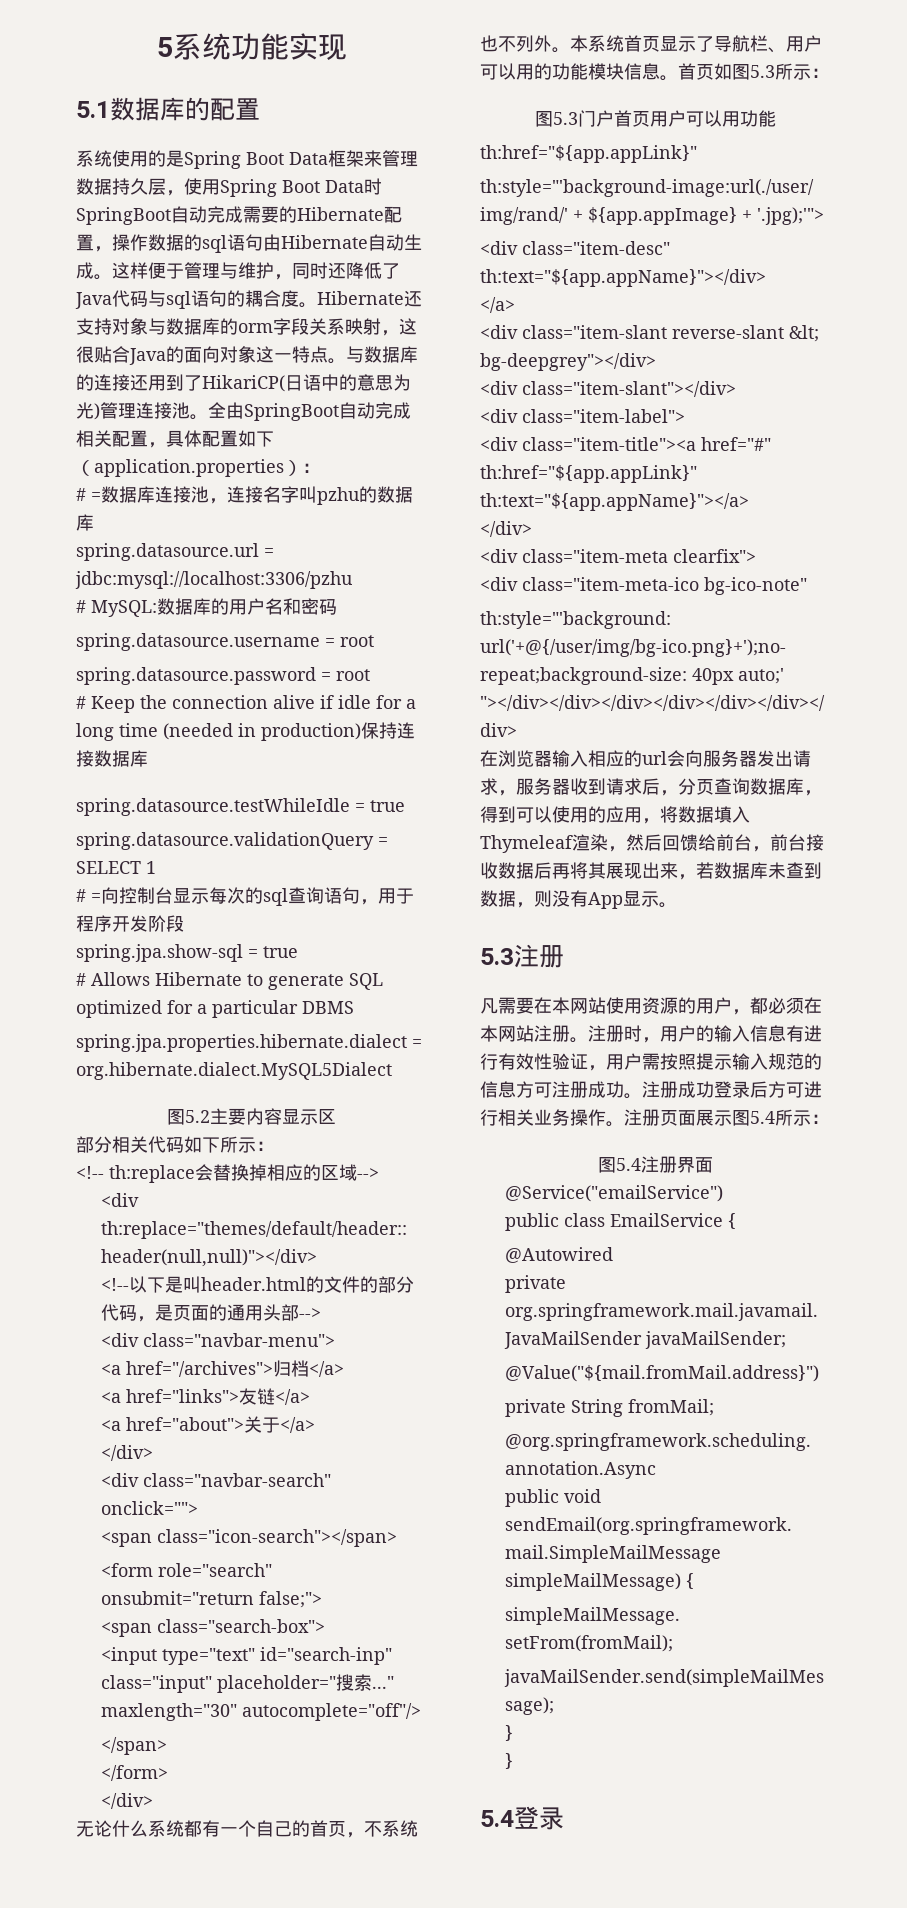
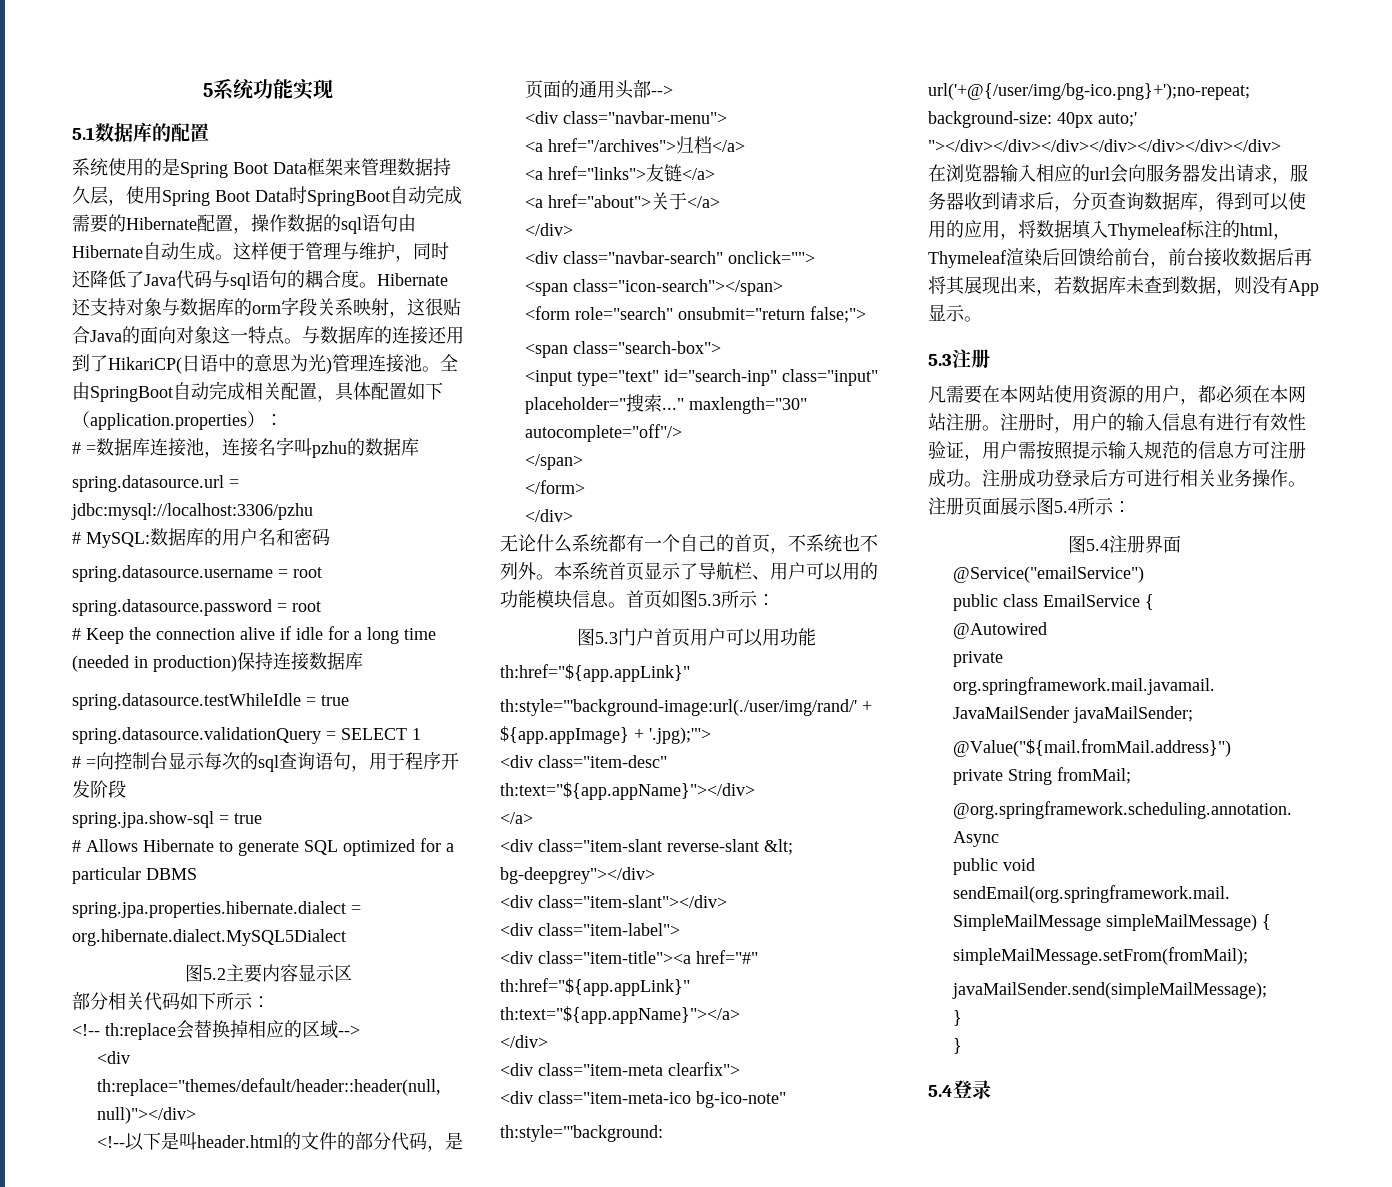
- 在浏览器输入相应的url会向服务器发出请求，服务器收到请求后，分页查询数据库，得到可以使用的应用，将数据填入Thymeleaf渲染，然后回馈给前台，前台接收数据后再将其展现出来，若数据库未查到数据，则没有App显示。
+ 在浏览器输入相应的url会向服务器发出请求，服务器收到请求后，分页查询数据库，得到可以使用的应用，将数据填入Thymeleaf标注的html，Thymeleaf渲染后回馈给前台，前台接收数据后再将其展现出来，若数据库未查到数据，则没有App显示。

